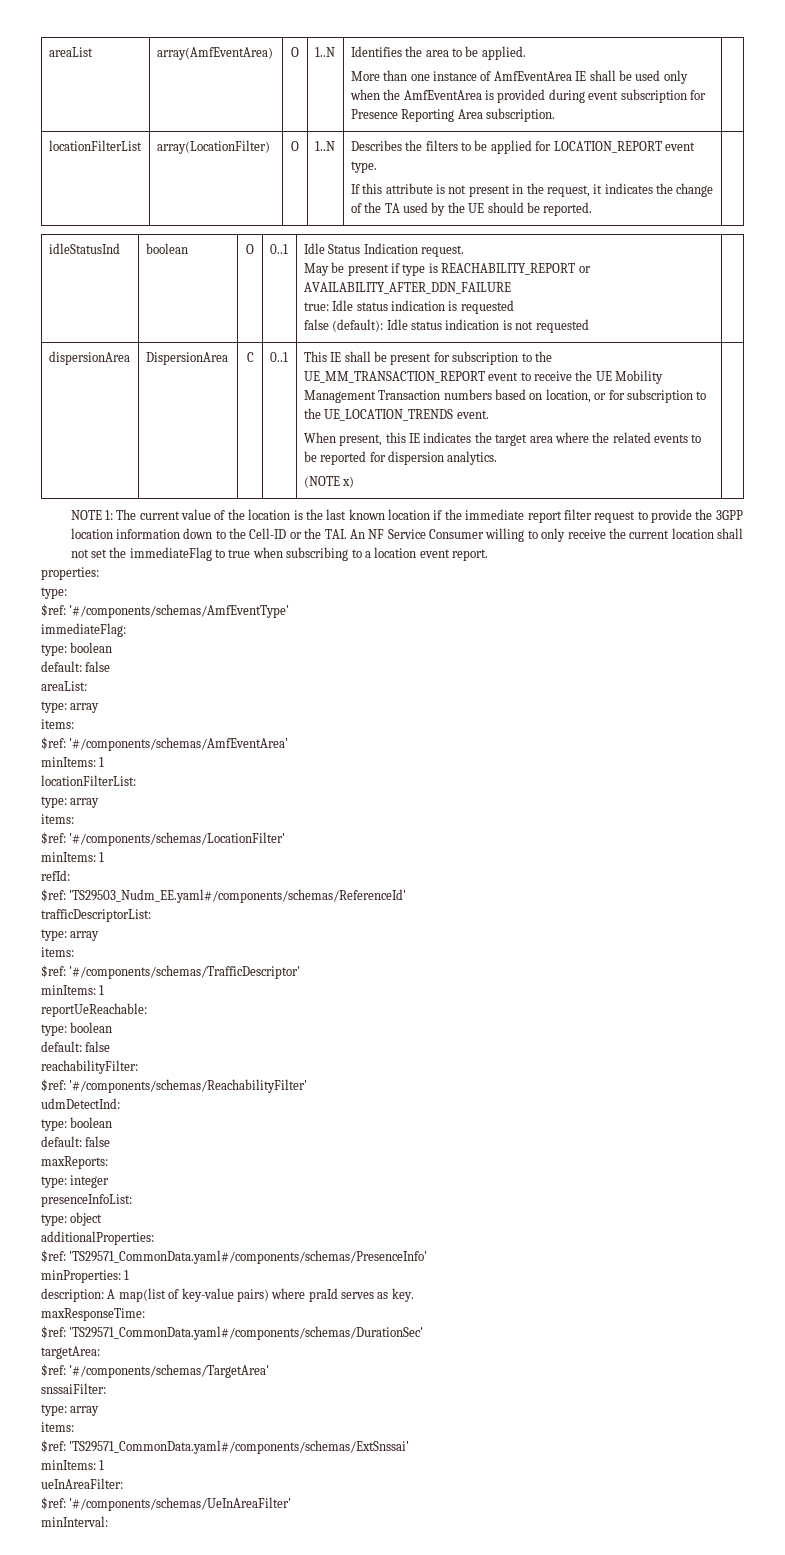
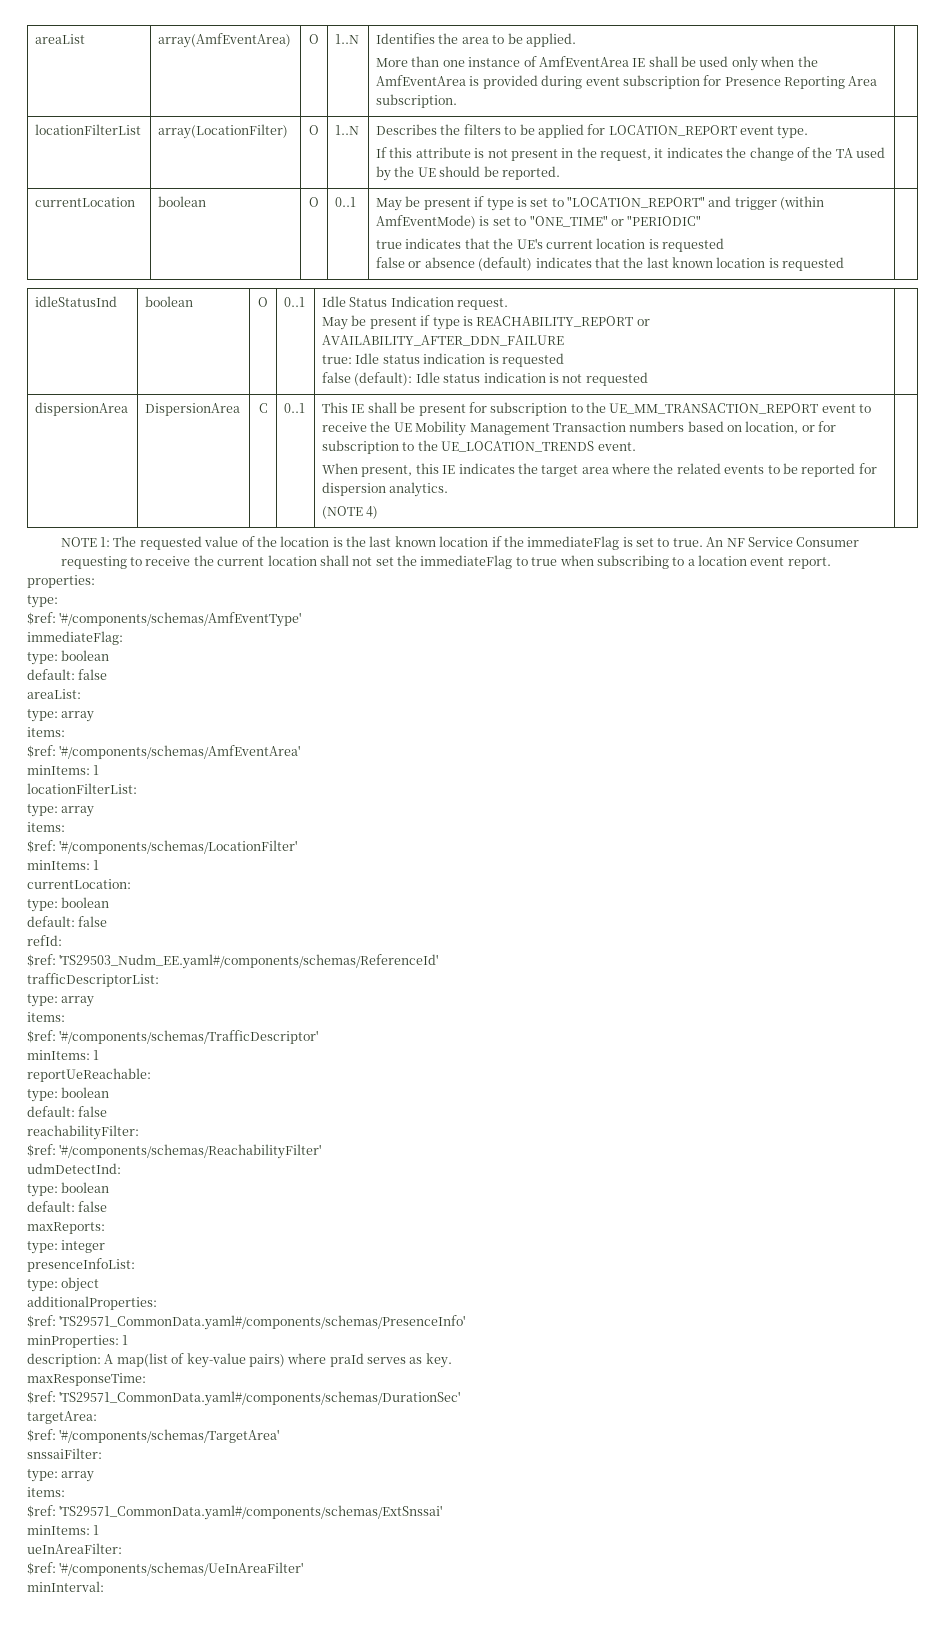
+ currentLocation | boolean | O | 0..1 | May be present if type is set to "LOCATION_REPORT" and trigger (within AmfEventMode) is set to "ONE_TIME" or "PERIODIC"
+ true indicates that the UE's current location is requested
+ false or absence (default) indicates that the last known location is requested
- (NOTE x)
+ (NOTE 4)
- NOTE 1: The current value of the location is the last known location if the immediate report filter request to provide the 3GPP location information down to the Cell-ID or the TAI. An NF Service Consumer willing to only receive the current location shall not set the immediateFlag to true when subscribing to a location event report.
+ NOTE 1: The requested value of the location is the last known location if the immediateFlag is set to true. An NF Service Consumer requesting to receive the current location shall not set the immediateFlag to true when subscribing to a location event report.
+ currentLocation:
+ type: boolean
+ default: false

